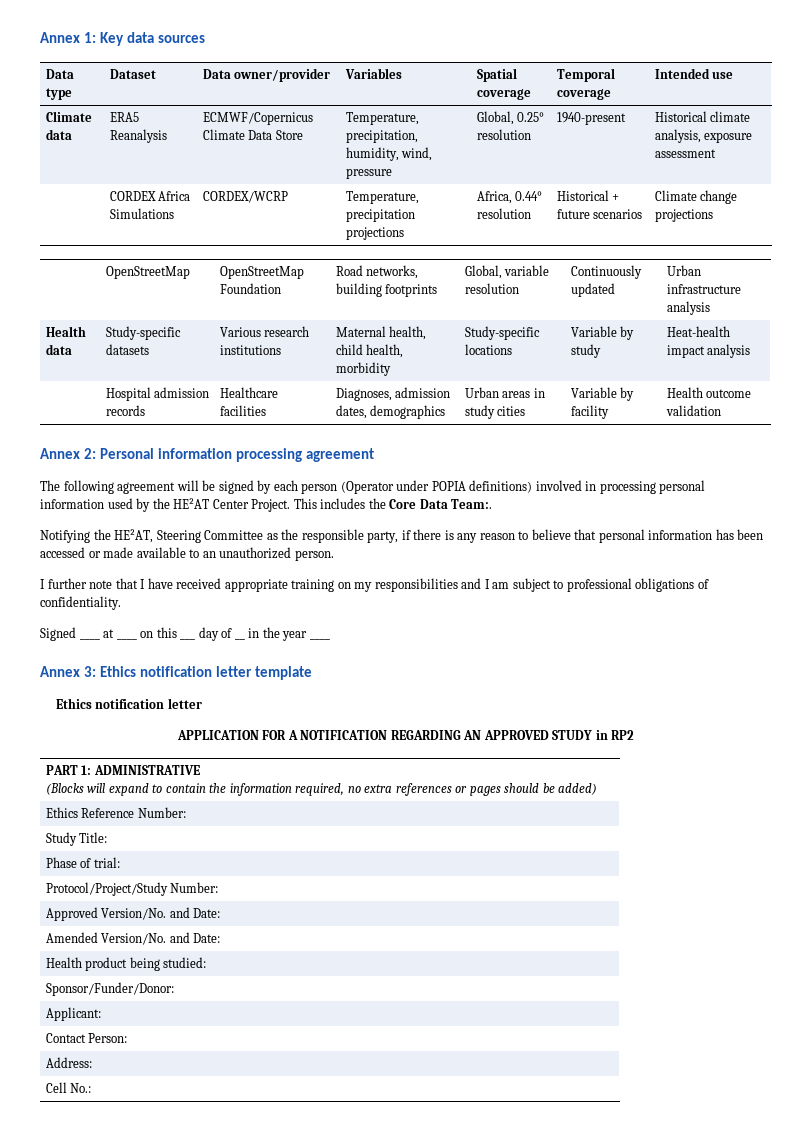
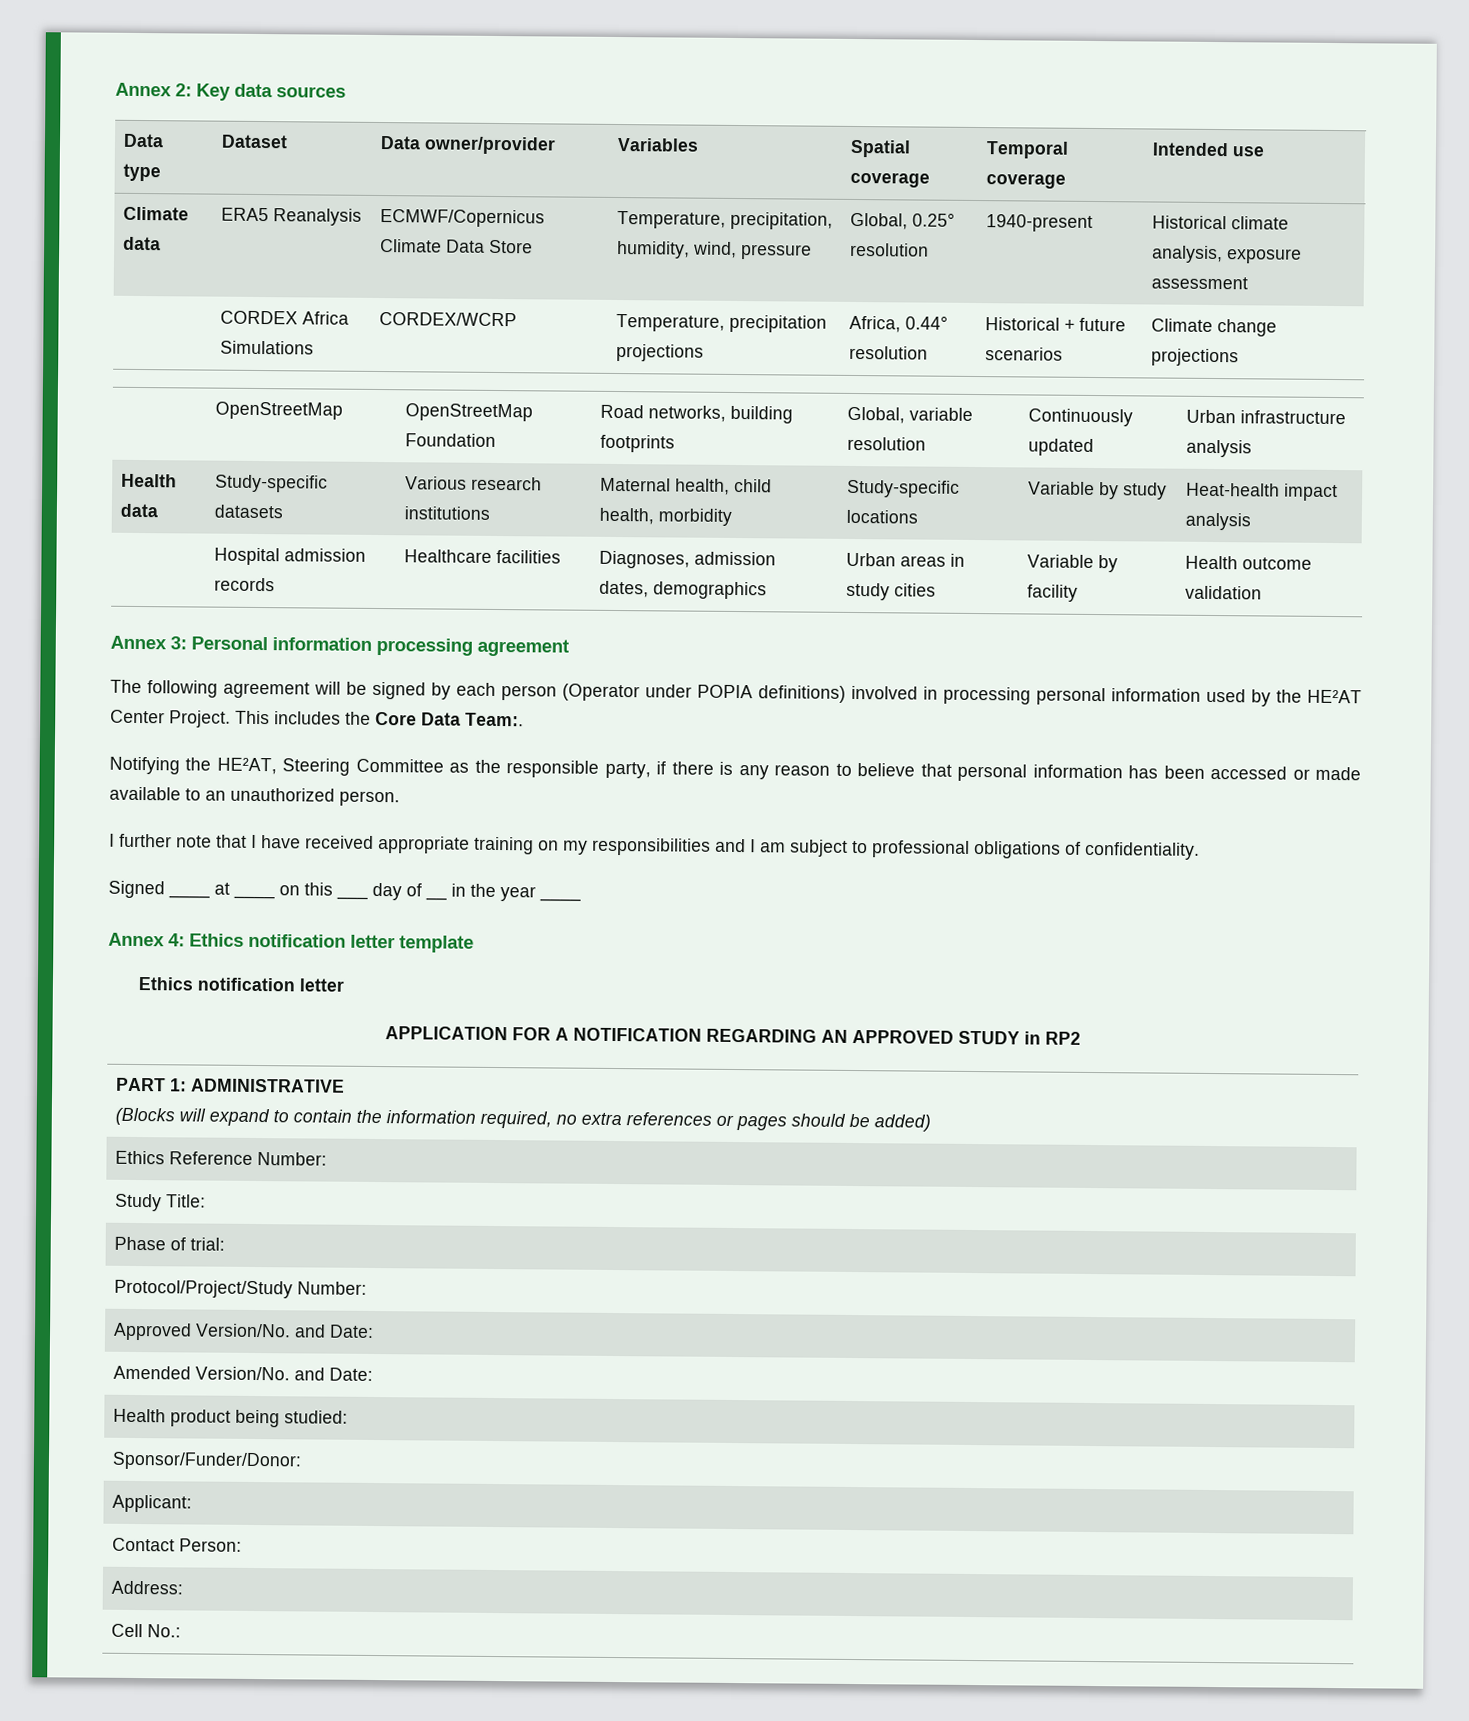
- Annex 1: Key data sources
+ Annex 2: Key data sources
- Annex 2: Personal information processing agreement
+ Annex 3: Personal information processing agreement
- Annex 3: Ethics notification letter template
+ Annex 4: Ethics notification letter template

